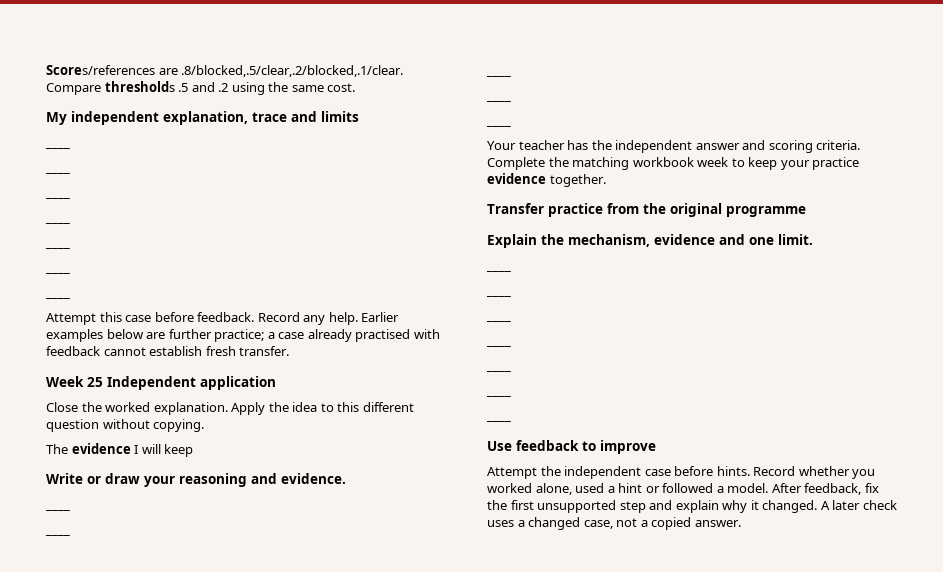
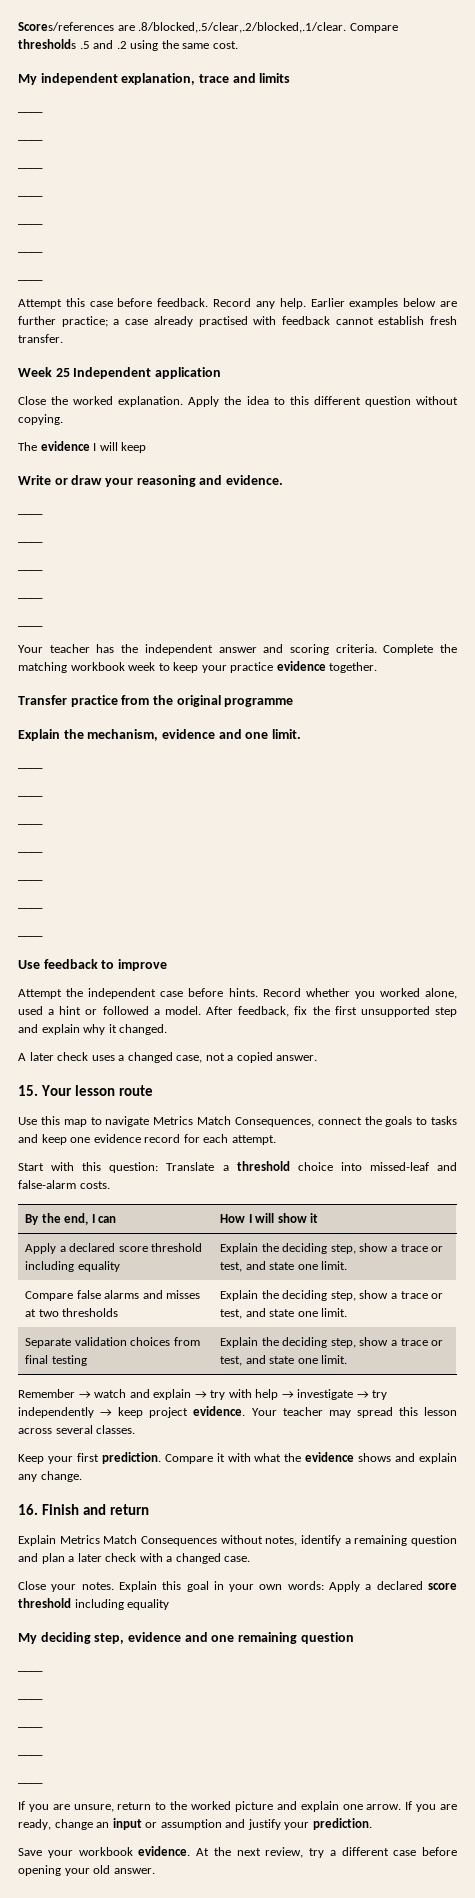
- After feedback, fix the first unsupported step and explain why it changed. A later check uses a changed case, not a copied answer.
+ After feedback, fix the first unsupported step and explain why it changed.
+ A later check uses a changed case, not a copied answer.
+ 15. Your lesson route
+ Use this map to navigate Metrics Match Consequences, connect the goals to tasks and keep one evidence record for each attempt.
+ Start with this question: Translate a threshold choice into missed-leaf and false-alarm costs.
+ By the end, I can | How I will show it
+ Apply a declared score threshold including equality | Explain the deciding step, show a trace or test, and state one limit.
+ Compare false alarms and misses at two thresholds | Explain the deciding step, show a trace or test, and state one limit.
+ Separate validation choices from final testing | Explain the deciding step, show a trace or test, and state one limit.
+ Remember → watch and explain → try with help → investigate → try independently → keep project evidence. Your teacher may spread this lesson across several classes.
+ Keep your first prediction. Compare it with what the evidence shows and explain any change.
+ 16. Finish and return
+ Explain Metrics Match Consequences without notes, identify a remaining question and plan a later check with a changed case.
+ Close your notes. Explain this goal in your own words: Apply a declared score threshold including equality
+ My deciding step, evidence and one remaining question
+ ____
+ ____
+ ____
+ ____
+ ____
+ If you are unsure, return to the worked picture and explain one arrow. If you are ready, change an input or assumption and justify your prediction.
+ Save your workbook evidence. At the next review, try a different case before opening your old answer.

